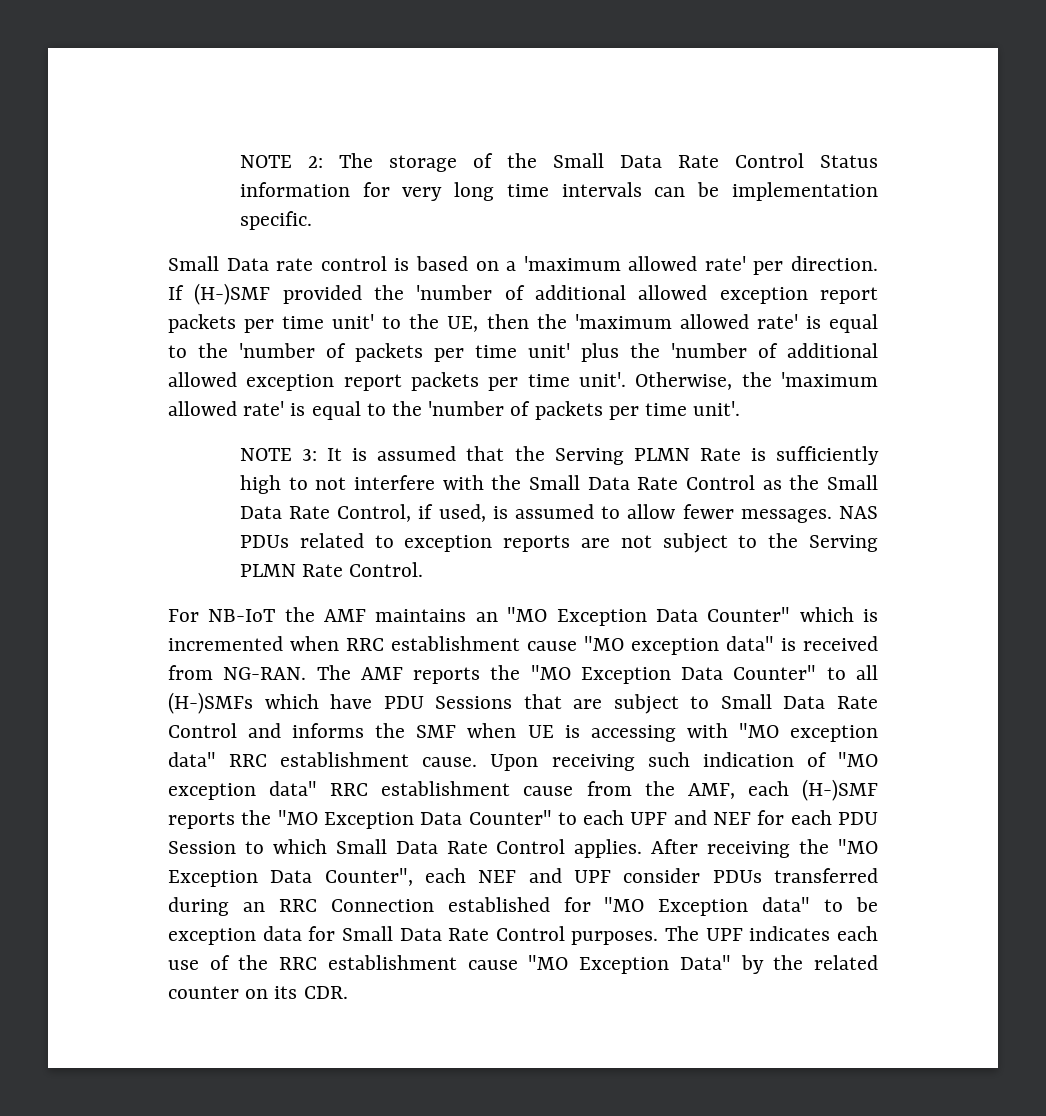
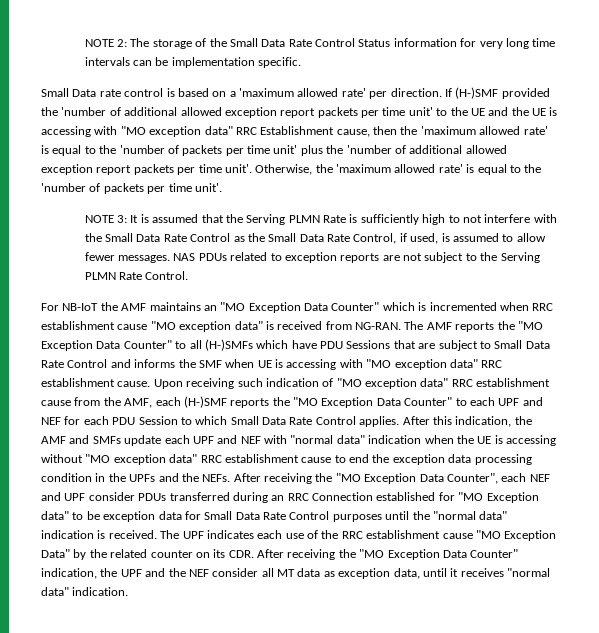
- If (H-)SMF provided the 'number of additional allowed exception report packets per time unit' to the UE, then the 'maximum allowed rate' is equal to the 'number of packets per time unit' plus the 'number of additional allowed exception report packets per time unit'.
+ If (H-)SMF provided the 'number of additional allowed exception report packets per time unit' to the UE and the UE is accessing with "MO exception data" RRC Establishment cause, then the 'maximum allowed rate' is equal to the 'number of packets per time unit' plus the 'number of additional allowed exception report packets per time unit'.
- After receiving the "MO Exception Data Counter", each NEF and UPF consider PDUs transferred during an RRC Connection established for "MO Exception data" to be exception data for Small Data Rate Control purposes.
+ After this indication, the AMF and SMFs update each UPF and NEF with "normal data" indication when the UE is accessing without "MO exception data" RRC establishment cause to end the exception data processing condition in the UPFs and the NEFs. After receiving the "MO Exception Data Counter", each NEF and UPF consider PDUs transferred during an RRC Connection established for "MO Exception data" to be exception data for Small Data Rate Control purposes until the "normal data" indication is received.
- The UPF indicates each use of the RRC establishment cause "MO Exception Data" by the related counter on its CDR.
+ The UPF indicates each use of the RRC establishment cause "MO Exception Data" by the related counter on its CDR. After receiving the "MO Exception Data Counter" indication, the UPF and the NEF consider all MT data as exception data, until it receives "normal data" indication.

